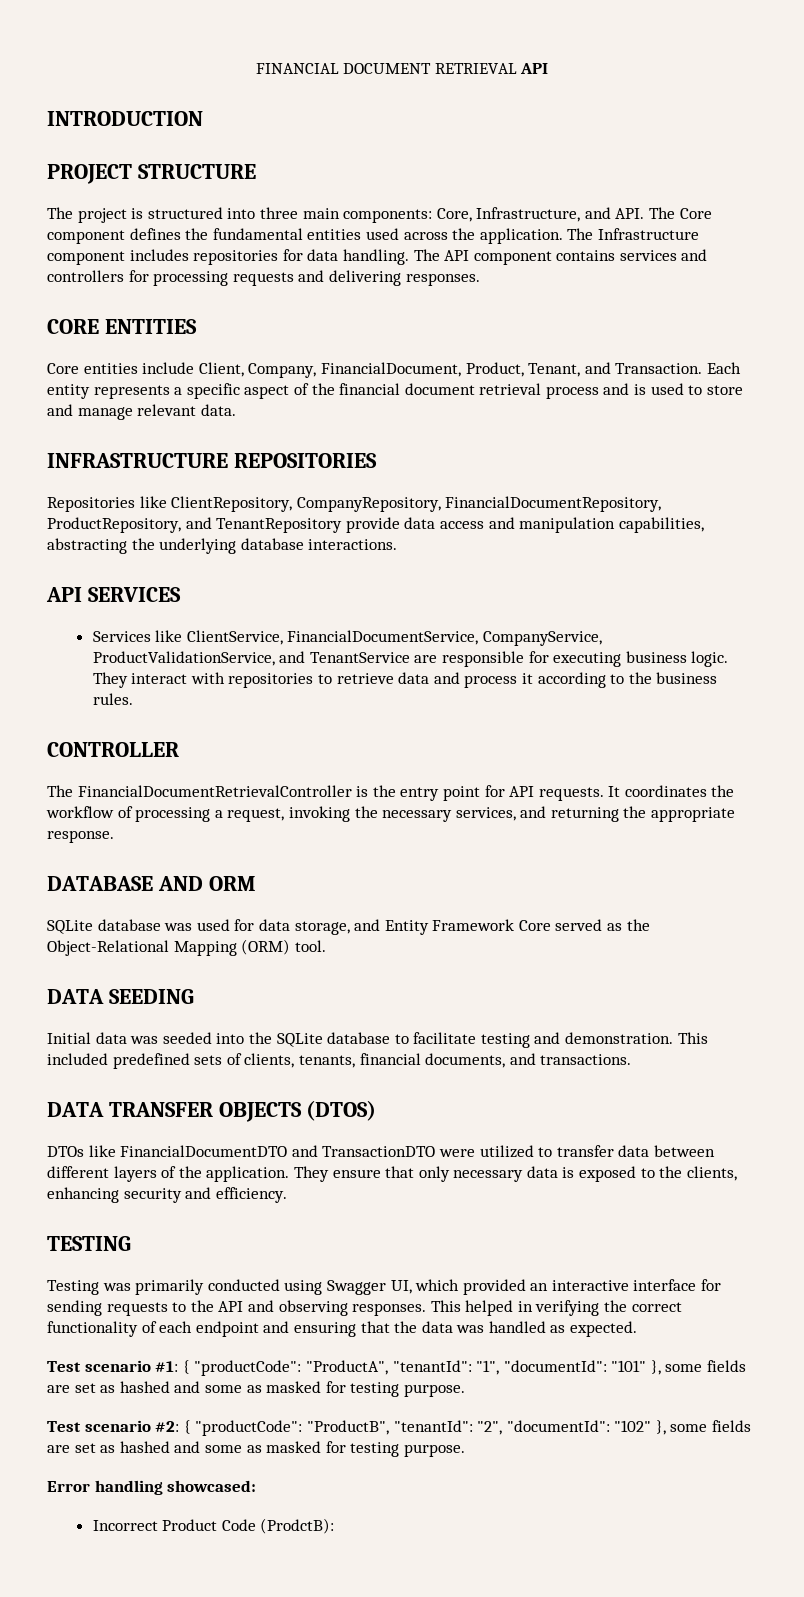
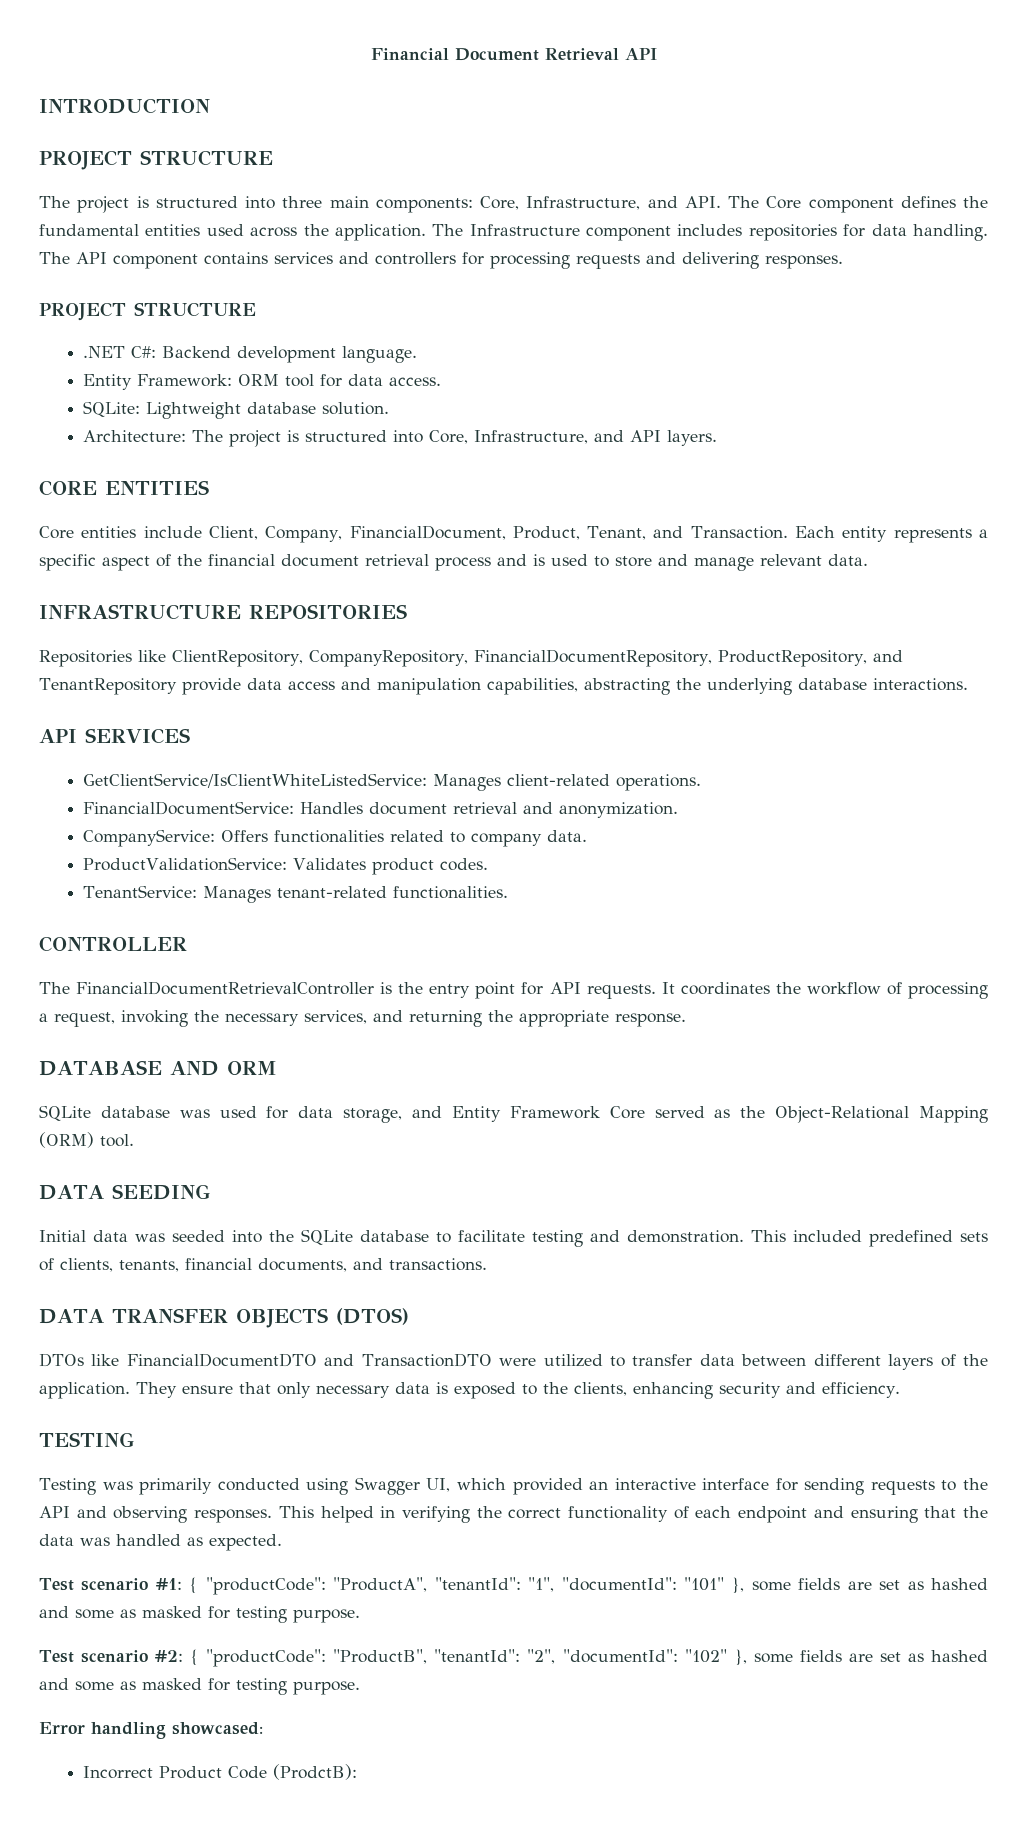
- FINANCIAL DOCUMENT RETRIEVAL API
+ Financial Document Retrieval API
  The API component contains services and controllers for processing requests and delivering responses.
+ PROJECT STRUCTURE
+ .NET C#: Backend development language.
+ Entity Framework: ORM tool for data access.
+ SQLite: Lightweight database solution.
+ Architecture: The project is structured into Core, Infrastructure, and API layers.
- Services like ClientService, FinancialDocumentService, CompanyService, ProductValidationService, and TenantService are responsible for executing business logic. They interact with repositories to retrieve data and process it according to the business rules.
+ GetClientService/IsClientWhiteListedService: Manages client-related operations.
+ FinancialDocumentService: Handles document retrieval and anonymization.
+ CompanyService: Offers functionalities related to company data.
+ ProductValidationService: Validates product codes.
+ TenantService: Manages tenant-related functionalities.

